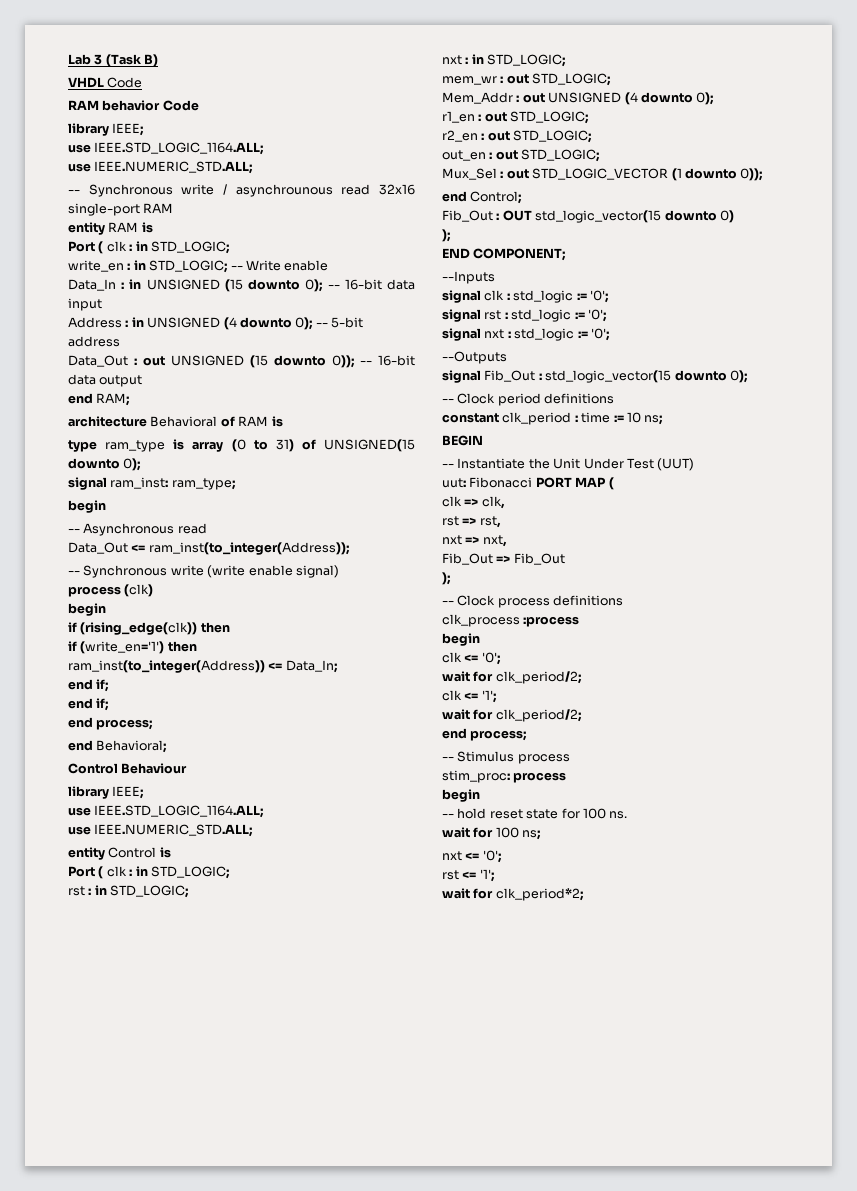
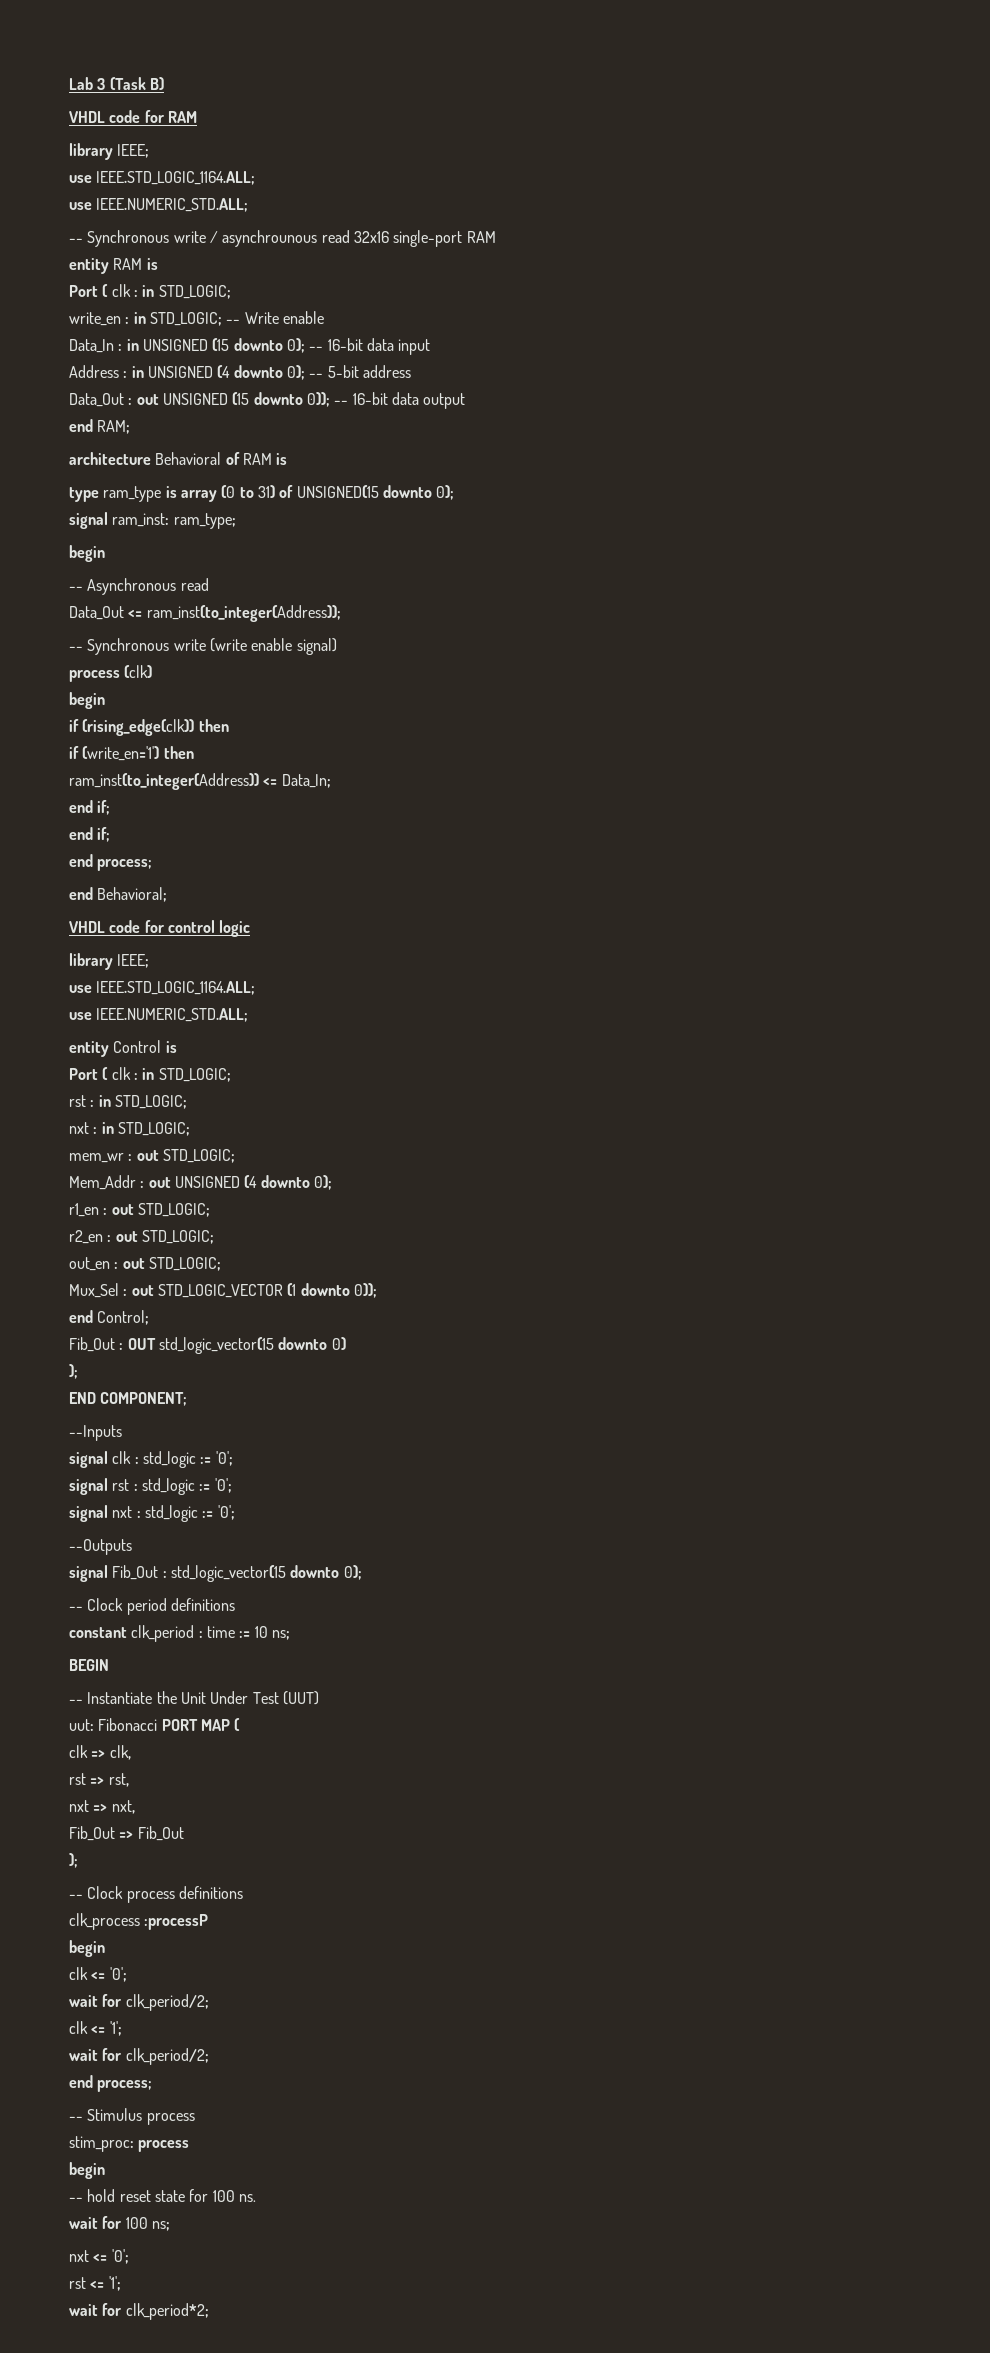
- VHDL Code
- RAM behavior Code
+ VHDL code for RAM
- Control Behaviour
+ VHDL code for control logic
- clk_process :process
+ clk_process :processP

